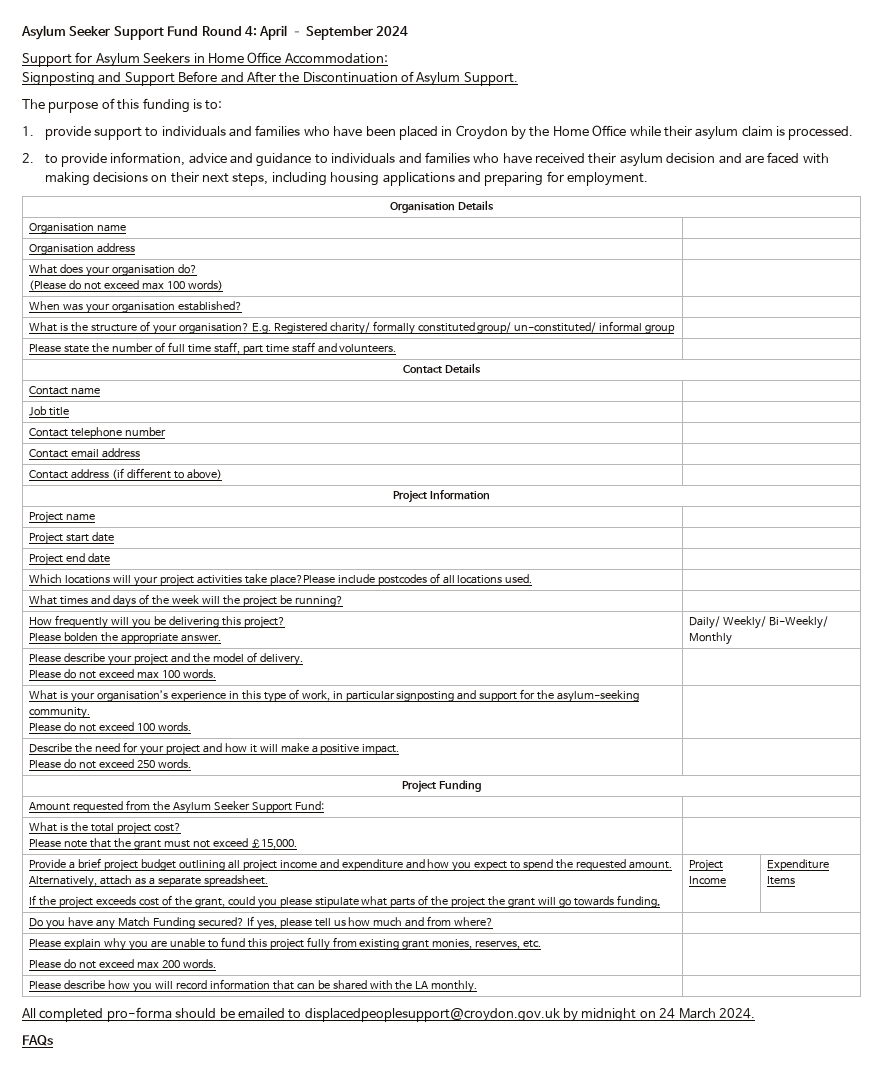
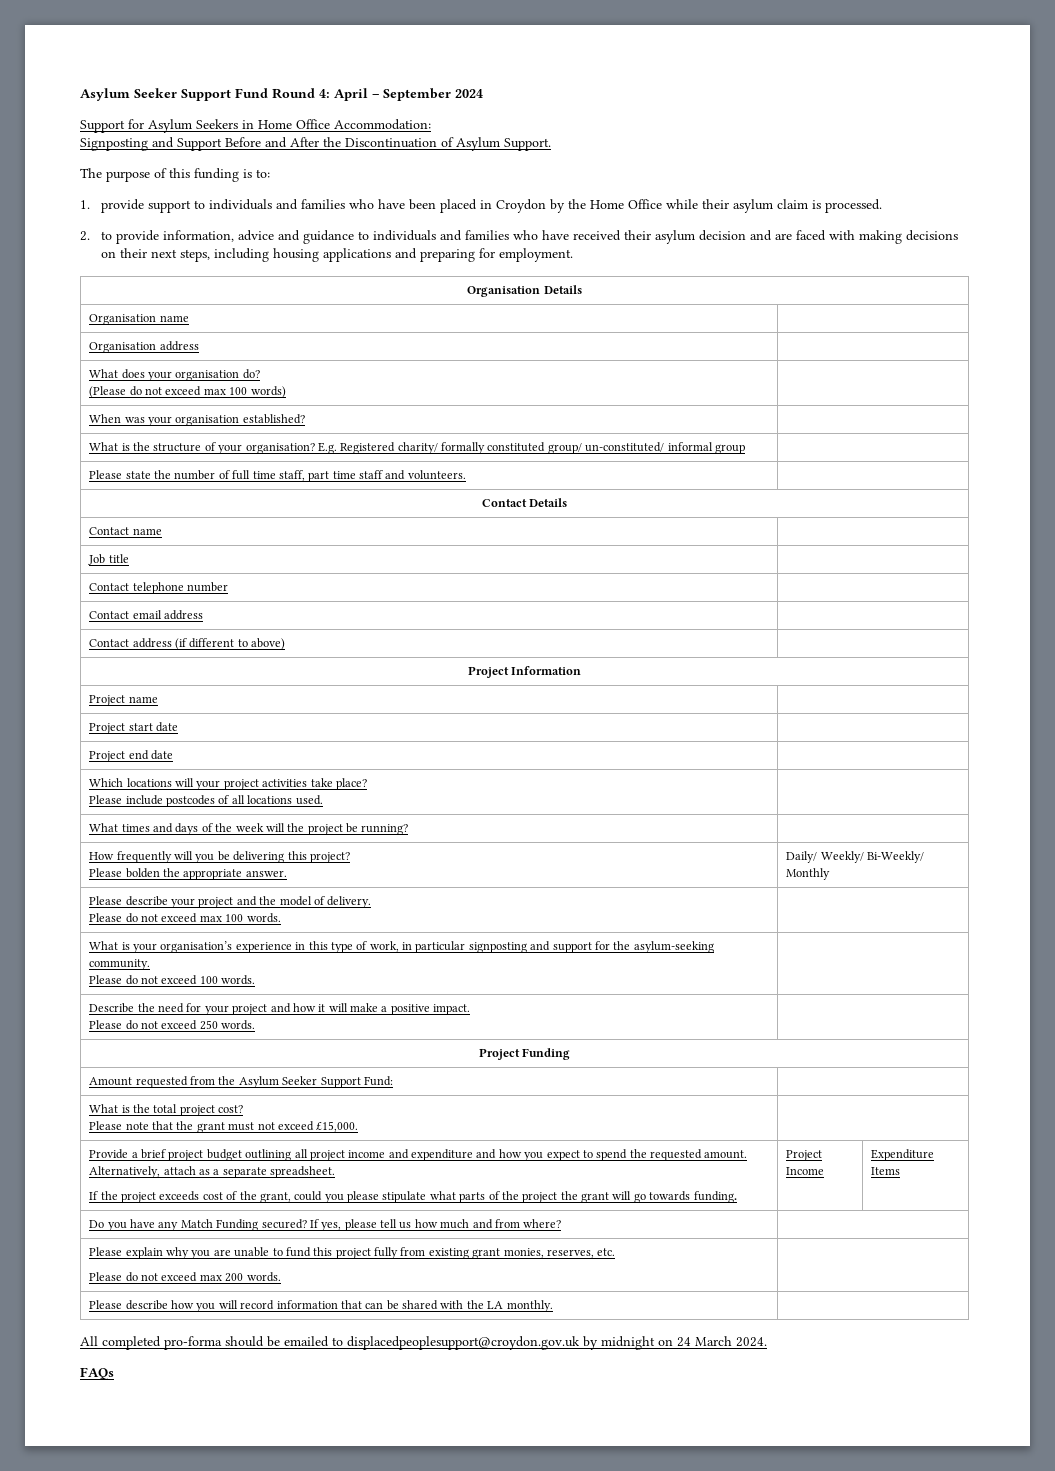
- Which locations will your project activities take place?Please include postcodes of all locations used. |
+ Which locations will your project activities take place?
+ Please include postcodes of all locations used. |

